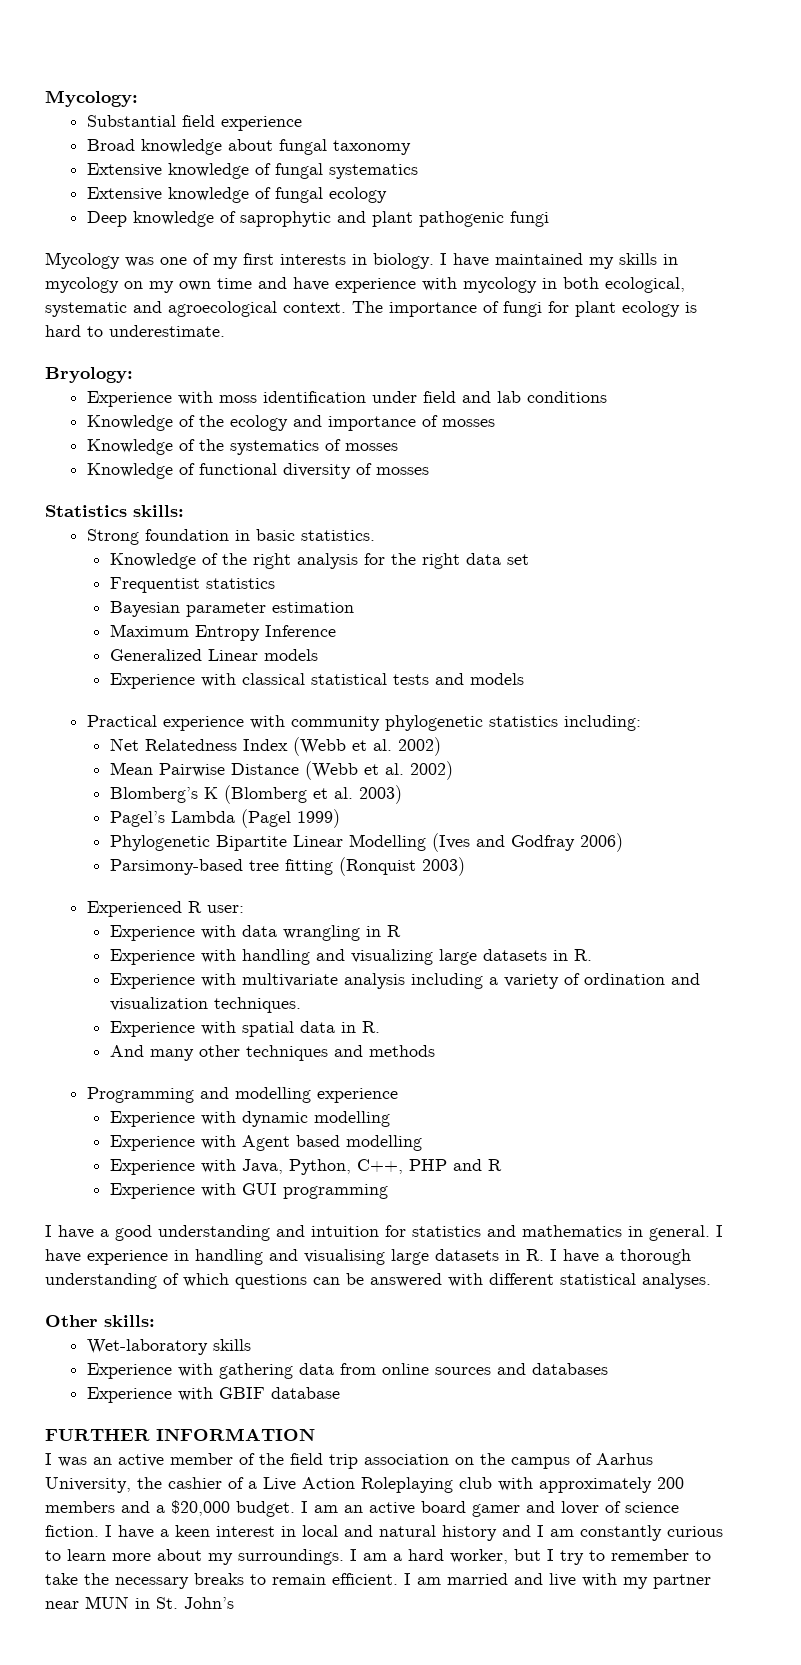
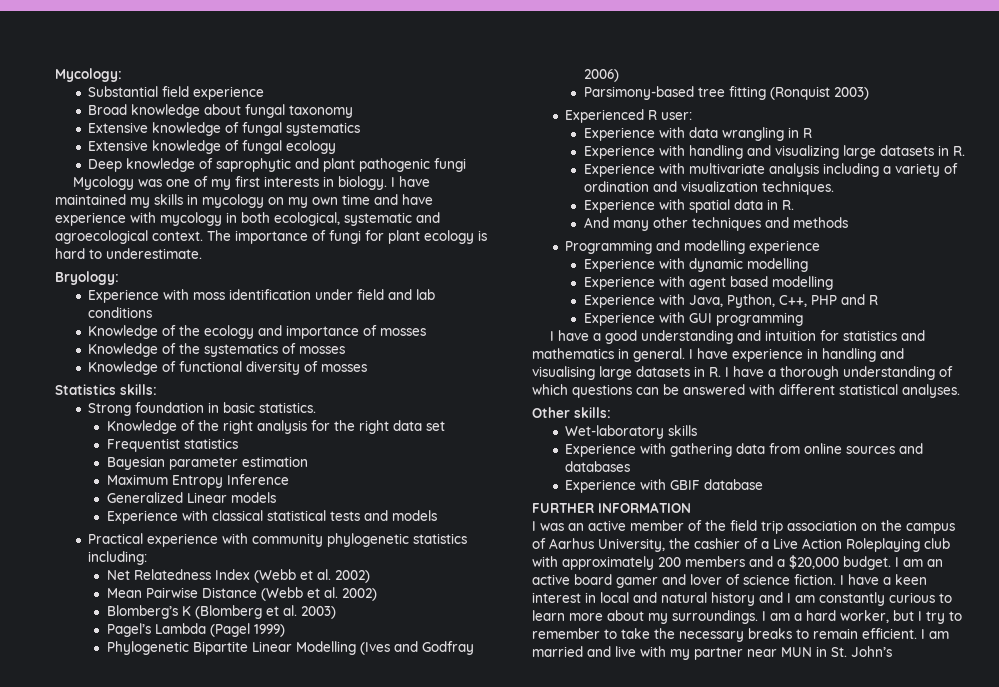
- Experience with Agent based modelling
+ Experience with agent based modelling

